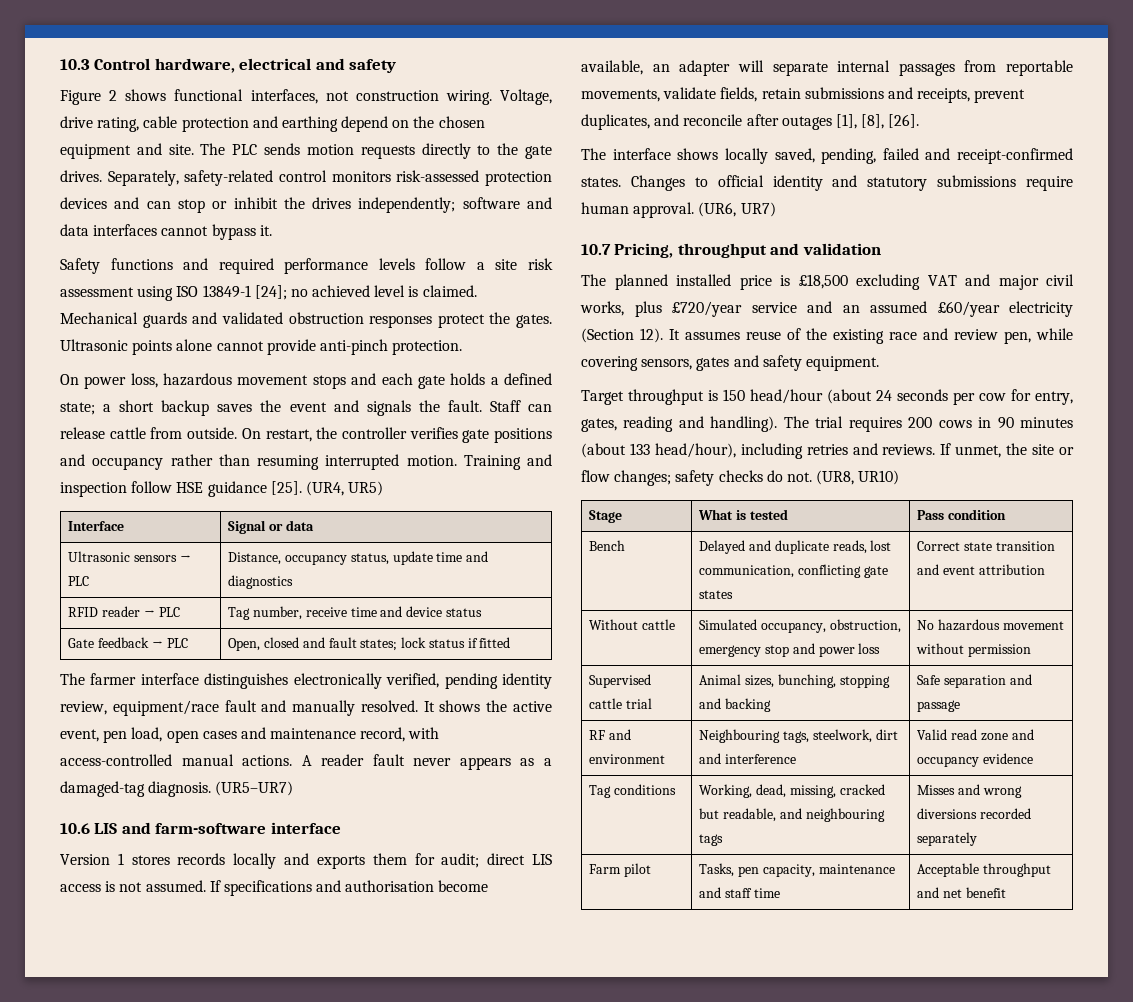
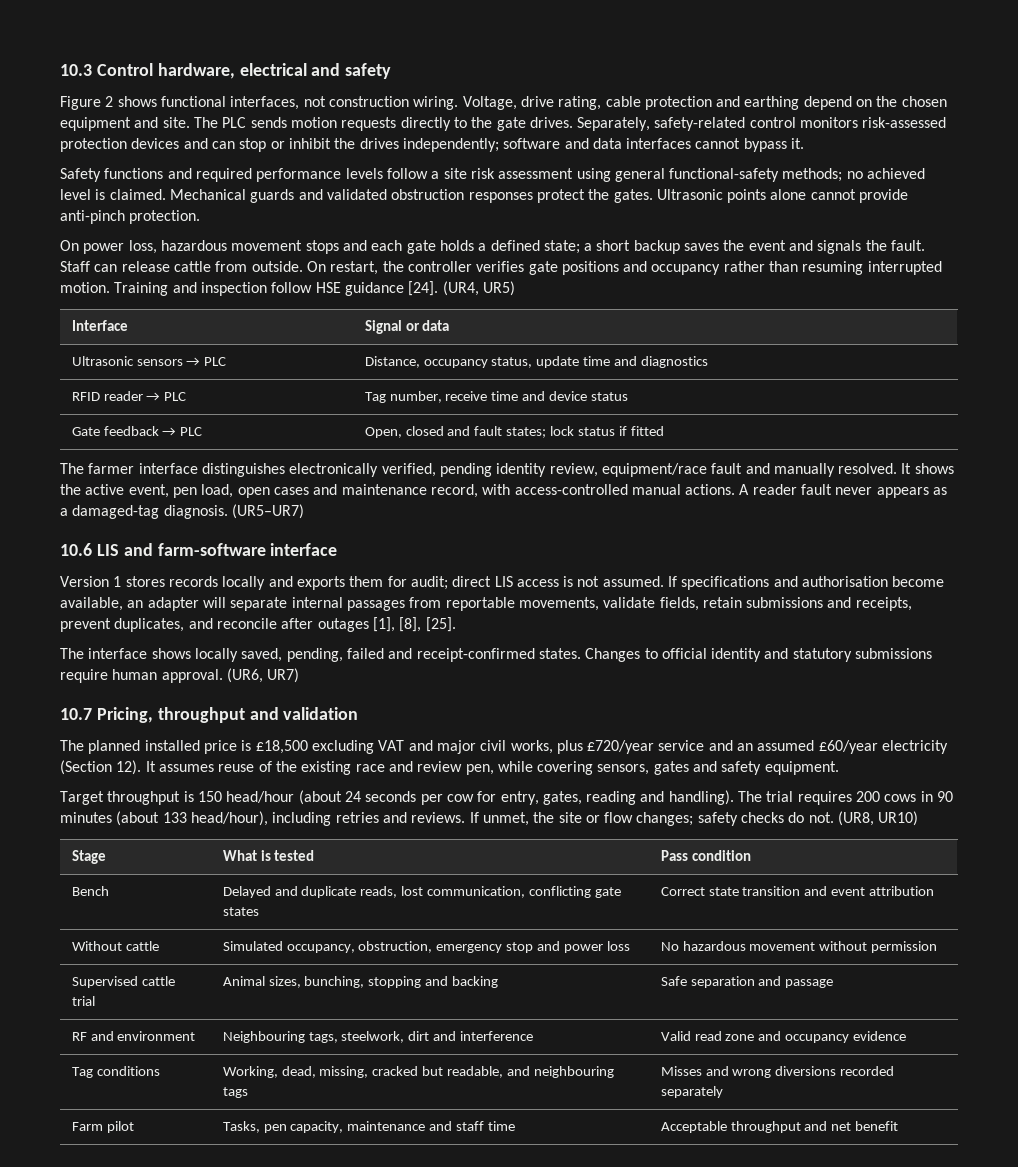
- Safety functions and required performance levels follow a site risk assessment using ISO 13849-1 [24]; no achieved level is claimed.
+ Safety functions and required performance levels follow a site risk assessment using general functional-safety methods; no achieved level is claimed.
- Training and inspection follow HSE guidance [25].
+ Training and inspection follow HSE guidance [24].
- If specifications and authorisation become available, an adapter will separate internal passages from reportable movements, validate fields, retain submissions and receipts, prevent duplicates, and reconcile after outages [1], [8], [26].
+ If specifications and authorisation become available, an adapter will separate internal passages from reportable movements, validate fields, retain submissions and receipts, prevent duplicates, and reconcile after outages [1], [8], [25].

